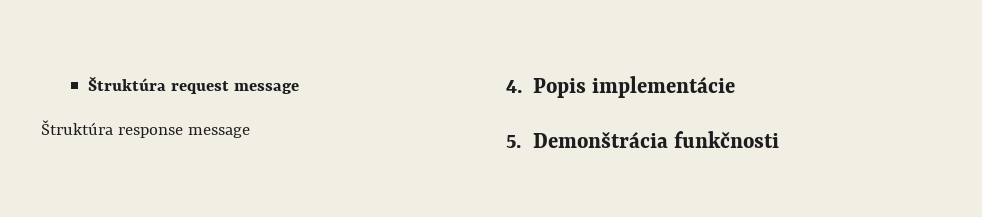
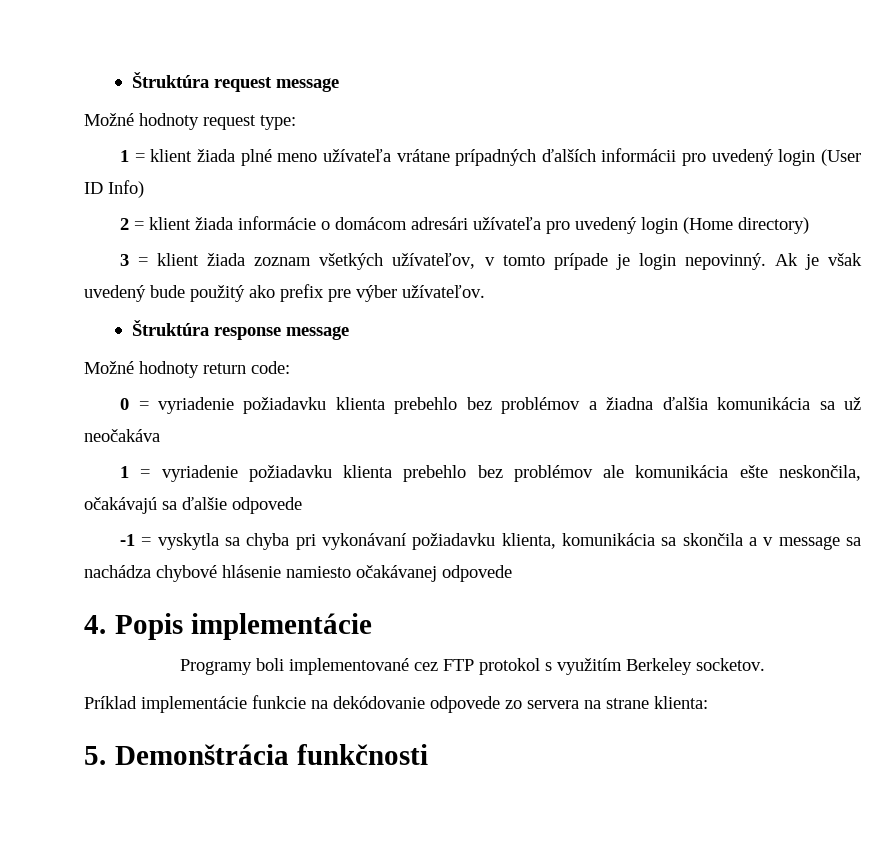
+ Možné hodnoty request type:
+ 1 = klient žiada plné meno užívateľa vrátane prípadných ďalších informácii pro uvedený login (User ID Info)
+ 2 = klient žiada informácie o domácom adresári užívateľa pro uvedený login (Home directory)
+ 3 = klient žiada zoznam všetkých užívateľov, v tomto prípade je login nepovinný. Ak je však uvedený bude použitý ako prefix pre výber užívateľov.
  Štruktúra response message
+ Možné hodnoty return code:
+ 0 = vyriadenie požiadavku klienta prebehlo bez problémov a žiadna ďalšia komunikácia sa už neočakáva
+ 1 = vyriadenie požiadavku klienta prebehlo bez problémov ale komunikácia ešte neskončila, očakávajú sa ďalšie odpovede
+ -1 = vyskytla sa chyba pri vykonávaní požiadavku klienta, komunikácia sa skončila a v message sa nachádza chybové hlásenie namiesto očakávanej odpovede
  4. Popis implementácie
+ Programy boli implementované cez FTP protokol s využitím Berkeley socketov.
+ Príklad implementácie funkcie na dekódovanie odpovede zo servera na strane klienta:

